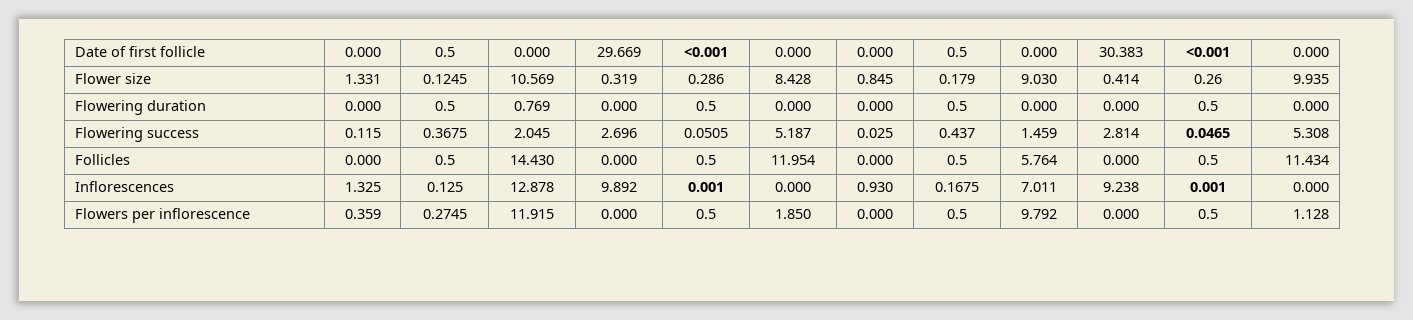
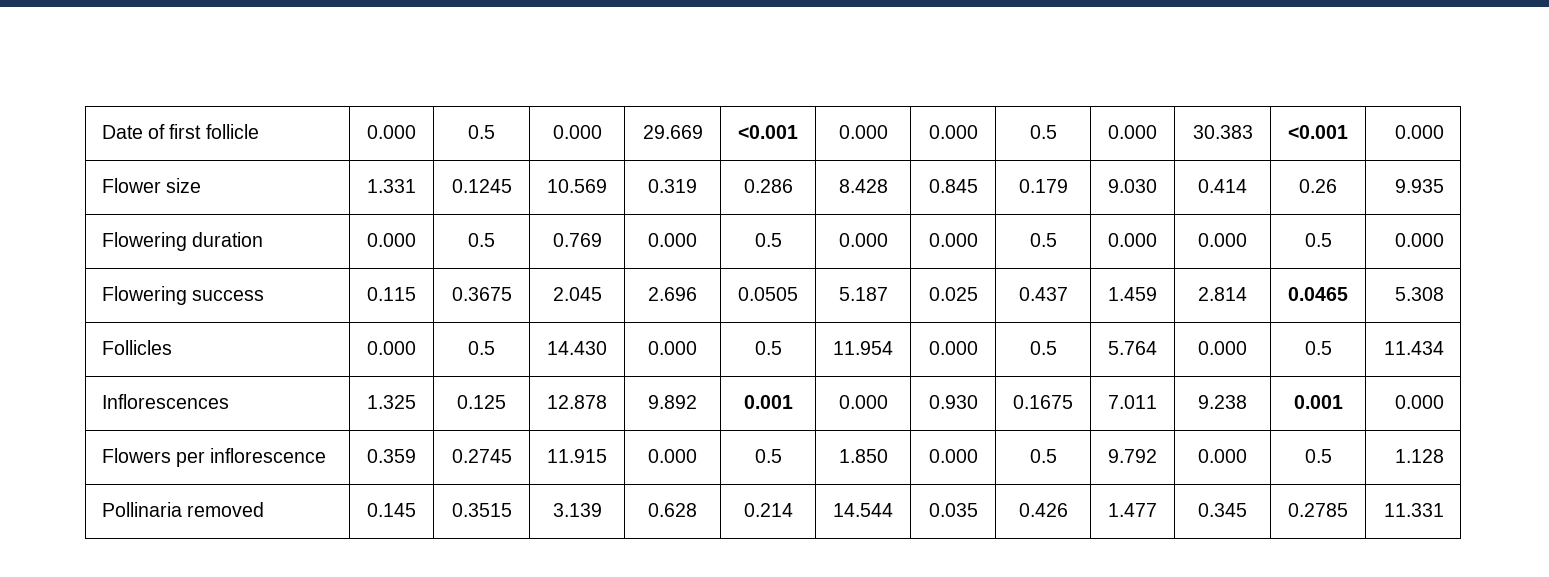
+ Pollinaria removed | 0.145 | 0.3515 | 3.139 | 0.628 | 0.214 | 14.544 | 0.035 | 0.426 | 1.477 | 0.345 | 0.2785 | 11.331

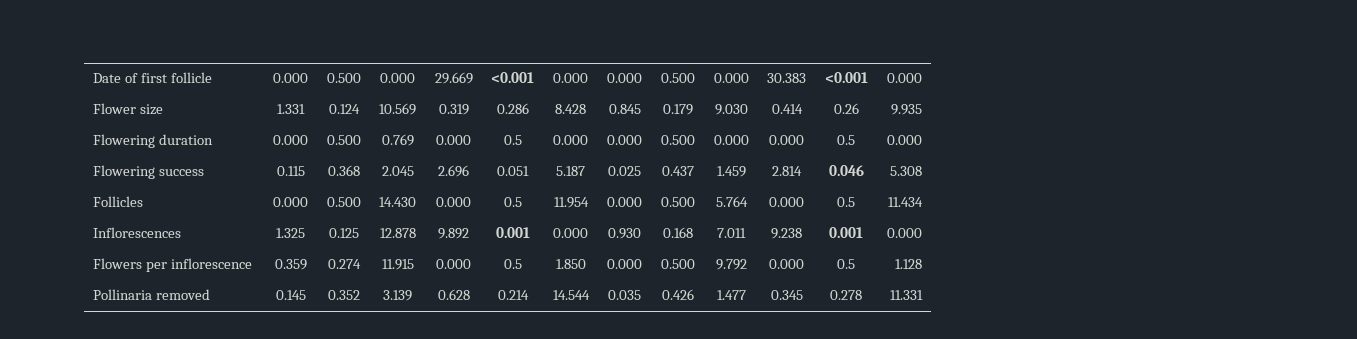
- Date of first follicle | 0.000 | 0.5 | 0.000 | 29.669 | <0.001 | 0.000 | 0.000 | 0.5 | 0.000 | 30.383 | <0.001 | 0.000
+ Date of first follicle | 0.000 | 0.500 | 0.000 | 29.669 | <0.001 | 0.000 | 0.000 | 0.500 | 0.000 | 30.383 | <0.001 | 0.000
- Flower size | 1.331 | 0.1245 | 10.569 | 0.319 | 0.286 | 8.428 | 0.845 | 0.179 | 9.030 | 0.414 | 0.26 | 9.935
+ Flower size | 1.331 | 0.124 | 10.569 | 0.319 | 0.286 | 8.428 | 0.845 | 0.179 | 9.030 | 0.414 | 0.26 | 9.935
- Flowering duration | 0.000 | 0.5 | 0.769 | 0.000 | 0.5 | 0.000 | 0.000 | 0.5 | 0.000 | 0.000 | 0.5 | 0.000
+ Flowering duration | 0.000 | 0.500 | 0.769 | 0.000 | 0.5 | 0.000 | 0.000 | 0.500 | 0.000 | 0.000 | 0.5 | 0.000
- Flowering success | 0.115 | 0.3675 | 2.045 | 2.696 | 0.0505 | 5.187 | 0.025 | 0.437 | 1.459 | 2.814 | 0.0465 | 5.308
+ Flowering success | 0.115 | 0.368 | 2.045 | 2.696 | 0.051 | 5.187 | 0.025 | 0.437 | 1.459 | 2.814 | 0.046 | 5.308
- Follicles | 0.000 | 0.5 | 14.430 | 0.000 | 0.5 | 11.954 | 0.000 | 0.5 | 5.764 | 0.000 | 0.5 | 11.434
+ Follicles | 0.000 | 0.500 | 14.430 | 0.000 | 0.5 | 11.954 | 0.000 | 0.500 | 5.764 | 0.000 | 0.5 | 11.434
- Inflorescences | 1.325 | 0.125 | 12.878 | 9.892 | 0.001 | 0.000 | 0.930 | 0.1675 | 7.011 | 9.238 | 0.001 | 0.000
+ Inflorescences | 1.325 | 0.125 | 12.878 | 9.892 | 0.001 | 0.000 | 0.930 | 0.168 | 7.011 | 9.238 | 0.001 | 0.000
- Flowers per inflorescence | 0.359 | 0.2745 | 11.915 | 0.000 | 0.5 | 1.850 | 0.000 | 0.5 | 9.792 | 0.000 | 0.5 | 1.128
+ Flowers per inflorescence | 0.359 | 0.274 | 11.915 | 0.000 | 0.5 | 1.850 | 0.000 | 0.500 | 9.792 | 0.000 | 0.5 | 1.128
- Pollinaria removed | 0.145 | 0.3515 | 3.139 | 0.628 | 0.214 | 14.544 | 0.035 | 0.426 | 1.477 | 0.345 | 0.2785 | 11.331
+ Pollinaria removed | 0.145 | 0.352 | 3.139 | 0.628 | 0.214 | 14.544 | 0.035 | 0.426 | 1.477 | 0.345 | 0.278 | 11.331

